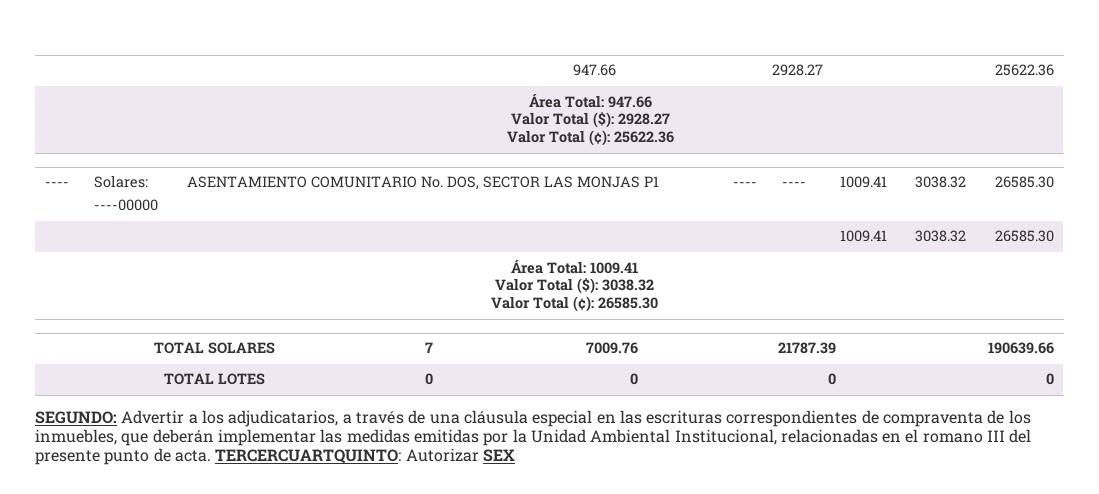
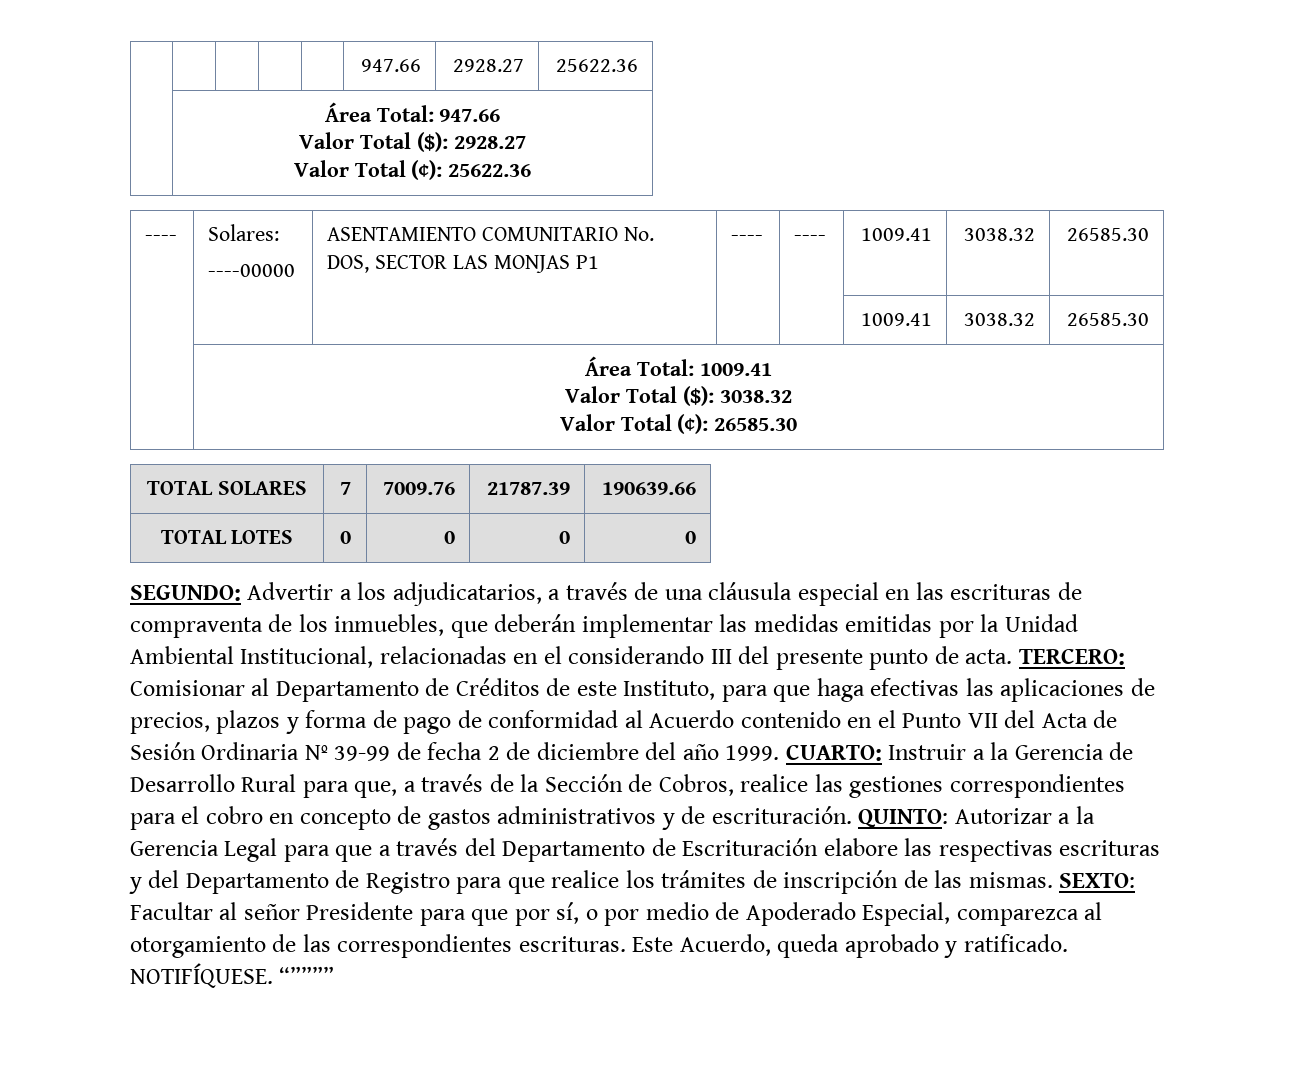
- SEGUNDO: Advertir a los adjudicatarios, a través de una cláusula especial en las escrituras correspondientes de compraventa de los inmuebles, que deberán implementar las medidas emitidas por la Unidad Ambiental Institucional, relacionadas en el romano III del presente punto de acta.
+ SEGUNDO: Advertir a los adjudicatarios, a través de una cláusula especial en las escrituras de compraventa de los inmuebles, que deberán implementar las medidas emitidas por la Unidad Ambiental Institucional, relacionadas en el considerando III del presente punto de acta.
- TERCERCUARTQUINTO: Autorizar SEX
+ TERCERO: Comisionar al Departamento de Créditos de este Instituto, para que haga efectivas las aplicaciones de precios, plazos y forma de pago de conformidad al Acuerdo contenido en el Punto VII del Acta de Sesión Ordinaria Nº 39-99 de fecha 2 de diciembre del año 1999. CUARTO: Instruir a la Gerencia de Desarrollo Rural para que, a través de la Sección de Cobros, realice las gestiones correspondientes para el cobro en concepto de gastos administrativos y de escrituración. QUINTO: Autorizar a la Gerencia Legal para que a través del Departamento de Escrituración elabore las respectivas escrituras y del Departamento de Registro para que realice los trámites de inscripción de las mismas. SEXTO: Facultar al señor Presidente para que por sí, o por medio de Apoderado Especial, comparezca al otorgamiento de las correspondientes escrituras. Este Acuerdo, queda aprobado y ratificado. NOTIFÍQUESE. “””””

